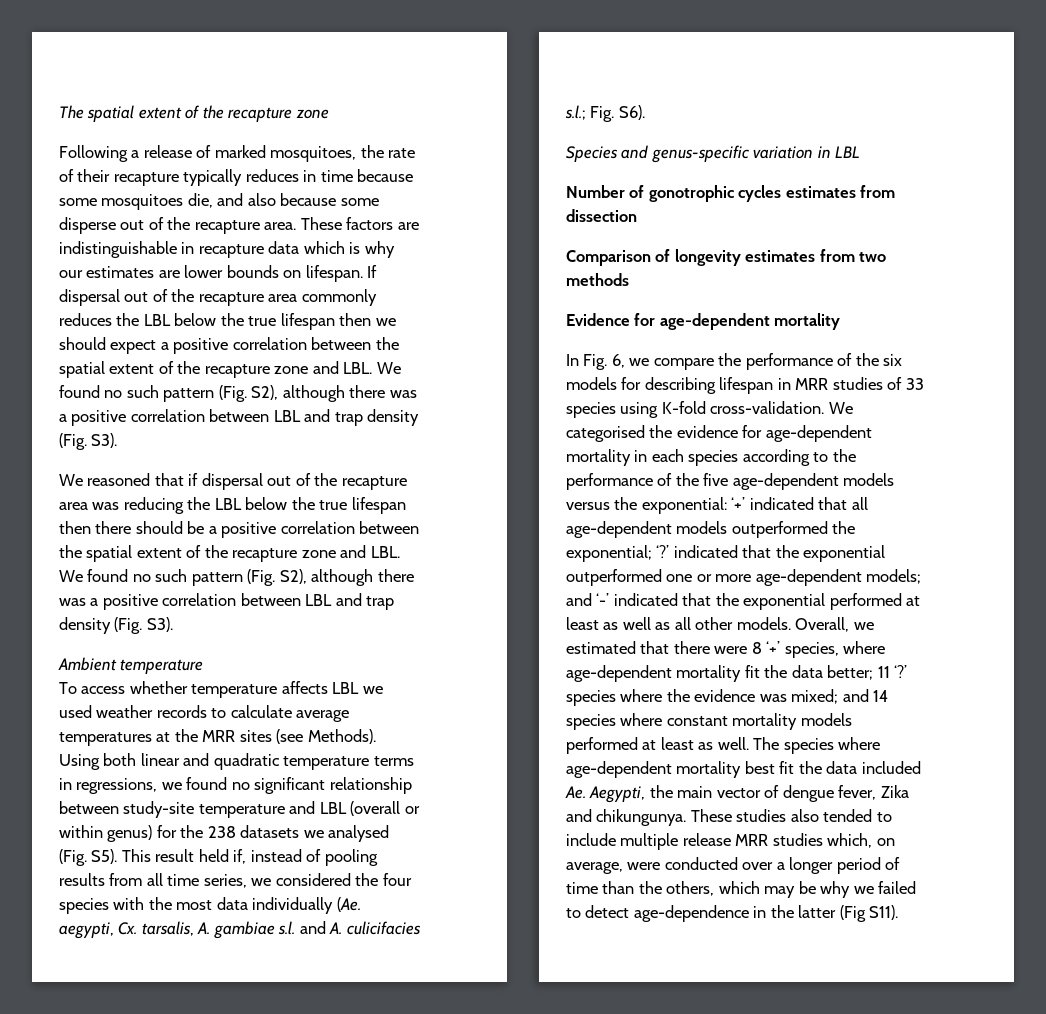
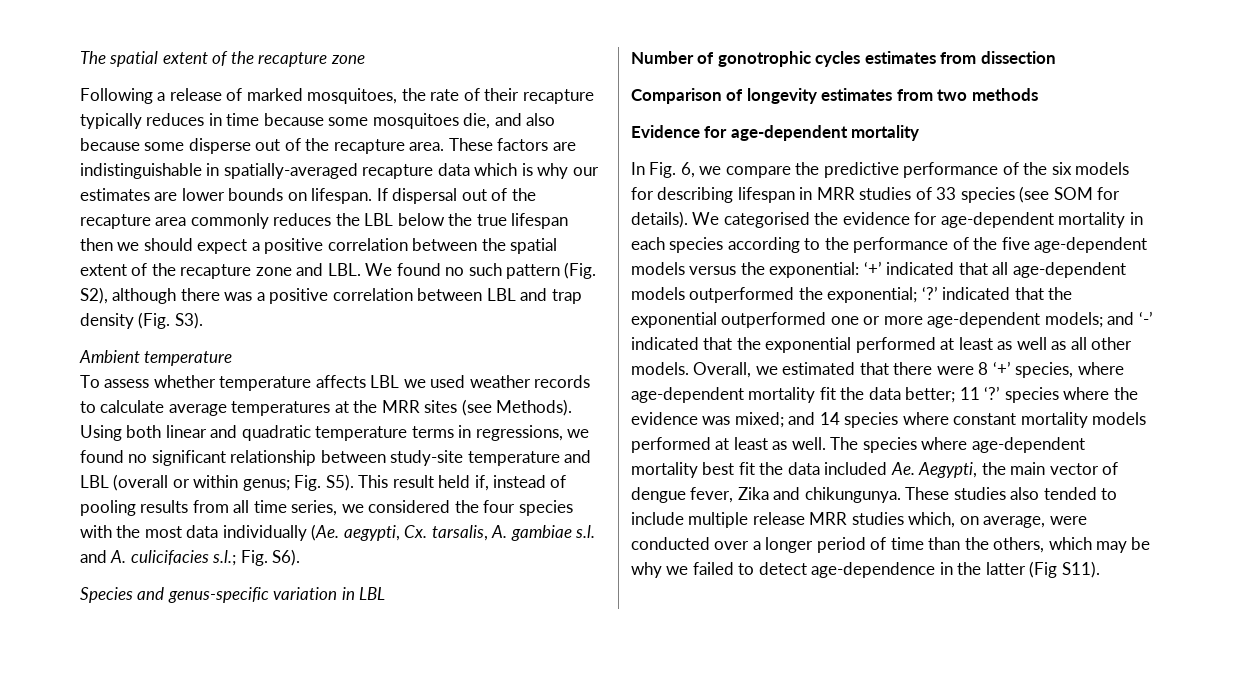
- These factors are indistinguishable in recapture data which is why our estimates are lower bounds on lifespan.
+ These factors are indistinguishable in spatially-averaged recapture data which is why our estimates are lower bounds on lifespan.
- We reasoned that if dispersal out of the recapture area was reducing the LBL below the true lifespan then there should be a positive correlation between the spatial extent of the recapture zone and LBL. We found no such pattern (Fig. S2), although there was a positive correlation between LBL and trap density (Fig. S3).
- To access whether temperature affects LBL we used weather records to calculate average temperatures at the MRR sites (see Methods).
+ To assess whether temperature affects LBL we used weather records to calculate average temperatures at the MRR sites (see Methods).
- Using both linear and quadratic temperature terms in regressions, we found no significant relationship between study-site temperature and LBL (overall or within genus) for the 238 datasets we analysed (Fig. S5). This result held if, instead of pooling results from all time series, we considered the four species with the most data individually (Ae. aegypti, Cx. tarsalis, A. gambiae s.l. and A. culicifacies s.l.; Fig. S6).
+ Using both linear and quadratic temperature terms in regressions, we found no significant relationship between study-site temperature and LBL (overall or within genus; Fig. S5). This result held if, instead of pooling results from all time series, we considered the four species with the most data individually (Ae. aegypti, Cx. tarsalis, A. gambiae s.l. and A. culicifacies s.l.; Fig. S6).
- In Fig. 6, we compare the performance of the six models for describing lifespan in MRR studies of 33 species using K-fold cross-validation.
+ In Fig. 6, we compare the predictive performance of the six models for describing lifespan in MRR studies of 33 species (see SOM for details).

